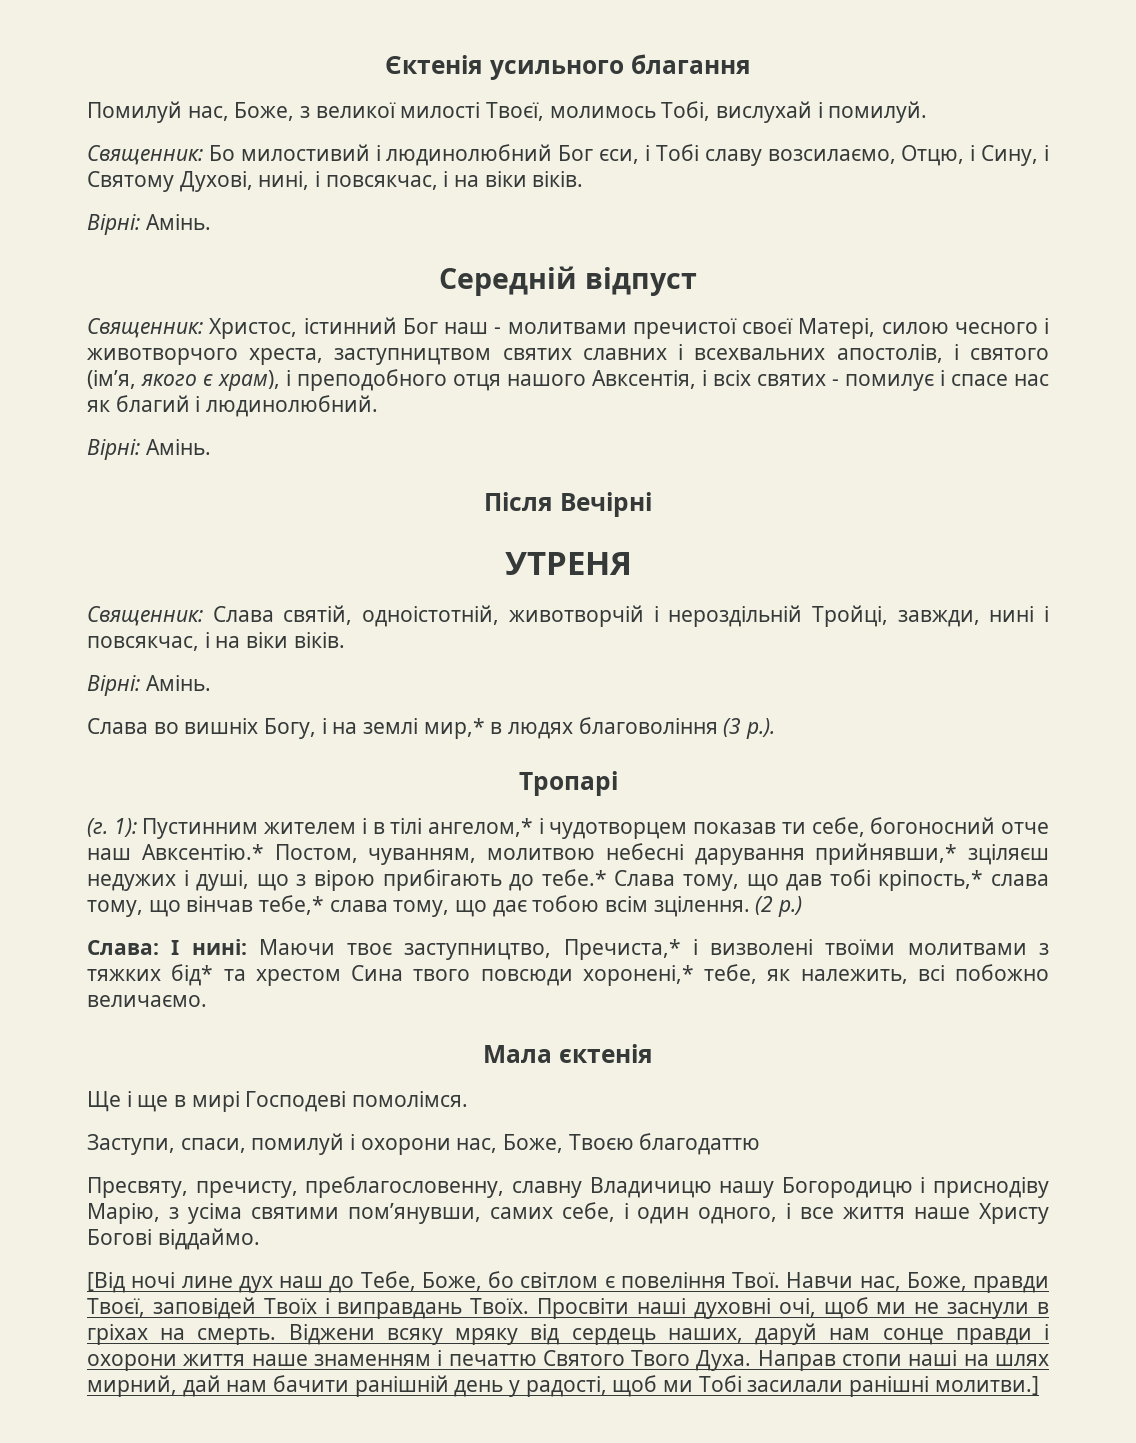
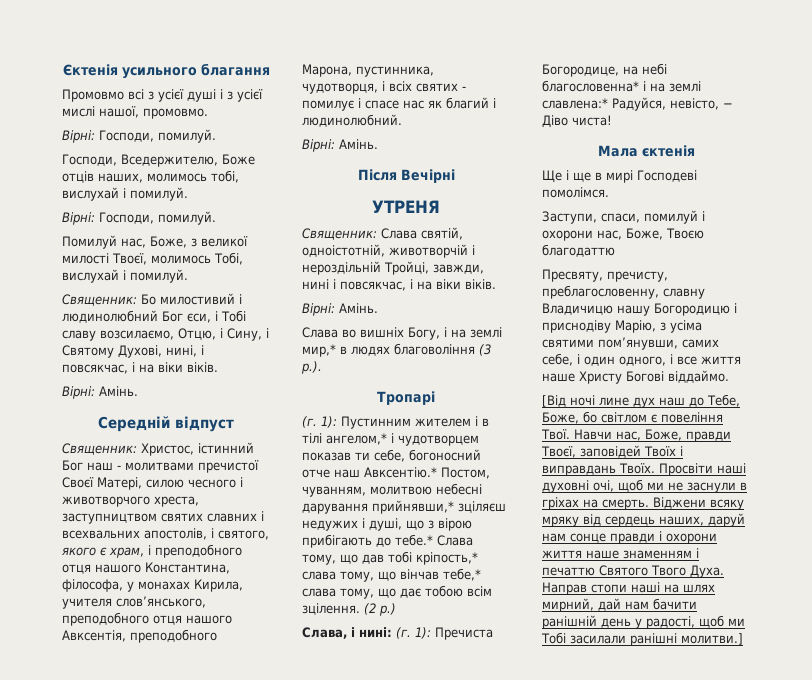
+ Промовмо всі з усієї душі і з усієї мислі нашої, промовмо.
+ Вірні: Господи, помилуй.
+ Господи, Вседержителю, Боже отців наших, молимось тобі, вислухай і помилуй.
+ Вірні: Господи, помилуй.
- Священник: Христос, істинний Бог наш - молитвами пречистої своєї Матері, силою чесного і животворчого хреста, заступництвом святих славних і всехвальних апостолів, і святого (ім’я, якого є храм), і преподобного отця нашого Авксентія, і всіх святих - помилує і спасе нас як благий і людинолюбний.
+ Священник: Христос, істинний Бог наш - молитвами пречистої Своєї Матері, силою чесного і животворчого хреста, заступництвом святих славних і всехвальних апостолів, і святого, якого є храм, і преподобного отця нашого Константина, філософа, у монахах Кирила, учителя слов’янського, преподобного отця нашого Авксентія, преподобного Марона, пустинника, чудотворця, і всіх святих - помилує і спасе нас як благий і людинолюбний.
- Слава: І нині: Маючи твоє заступництво, Пречиста,* і визволені твоїми молитвами з тяжких бід* та хрестом Сина твого повсюди хоронені,* тебе, як належить, всі побожно величаємо.
+ Слава, і нині: (г. 1): Пречиста Богородице, на небі благословенна* і на землі славлена:* Радуйся, невісто, − Діво чиста!

